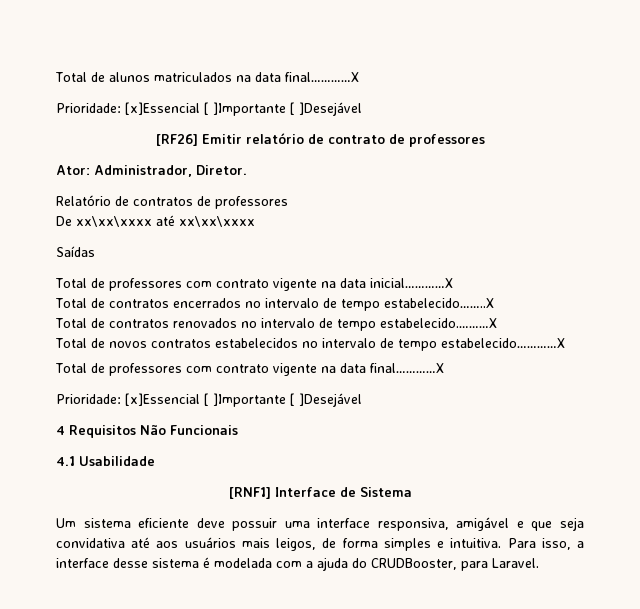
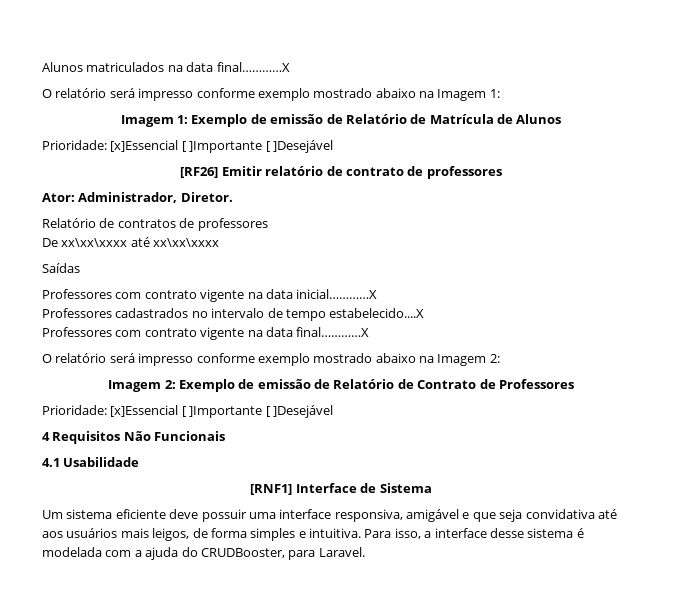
- Total de alunos matriculados na data final…………X
+ Alunos matriculados na data final…………X
+ O relatório será impresso conforme exemplo mostrado abaixo na Imagem 1:
+ Imagem 1: Exemplo de emissão de Relatório de Matrícula de Alunos
- Total de professores com contrato vigente na data inicial…………X
+ Professores com contrato vigente na data inicial…………X
- Total de contratos encerrados no intervalo de tempo estabelecido……..X
- Total de contratos renovados no intervalo de tempo estabelecido.………X
- Total de novos contratos estabelecidos no intervalo de tempo estabelecido…………X
- Total de professores com contrato vigente na data final…………X
+ Professores cadastrados no intervalo de tempo estabelecido....X
+ Professores com contrato vigente na data final…………X
+ O relatório será impresso conforme exemplo mostrado abaixo na Imagem 2:
+ Imagem 2: Exemplo de emissão de Relatório de Contrato de Professores

